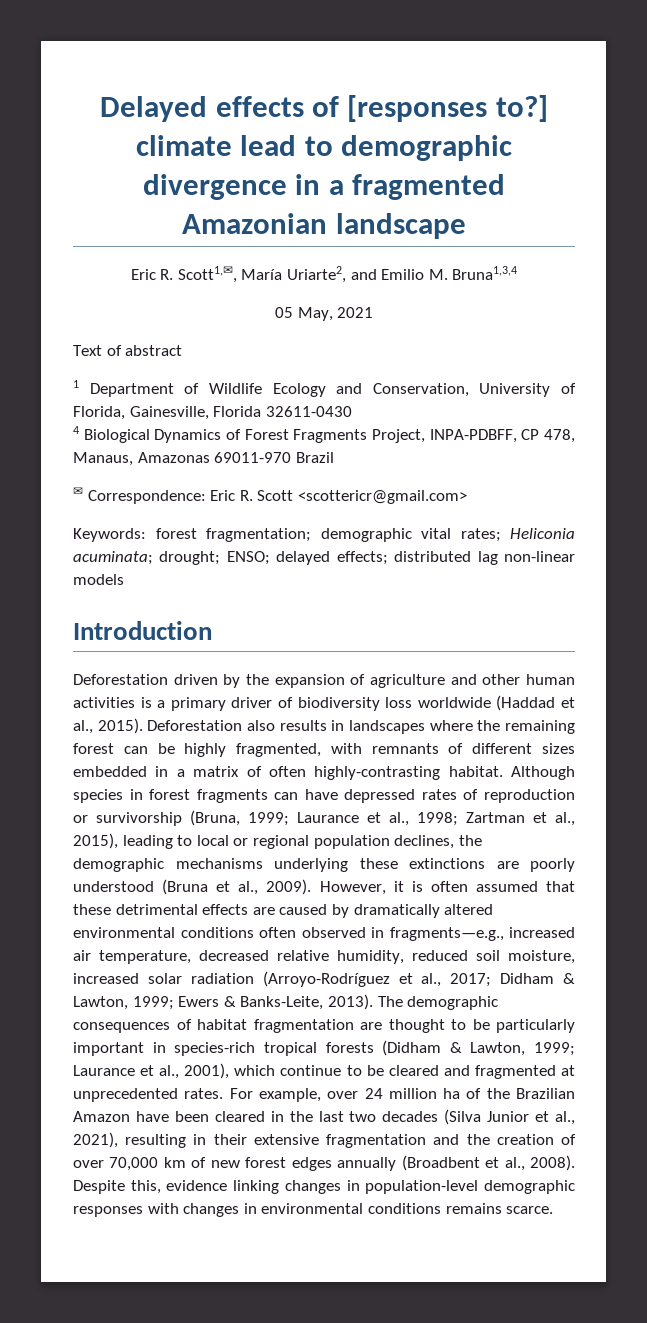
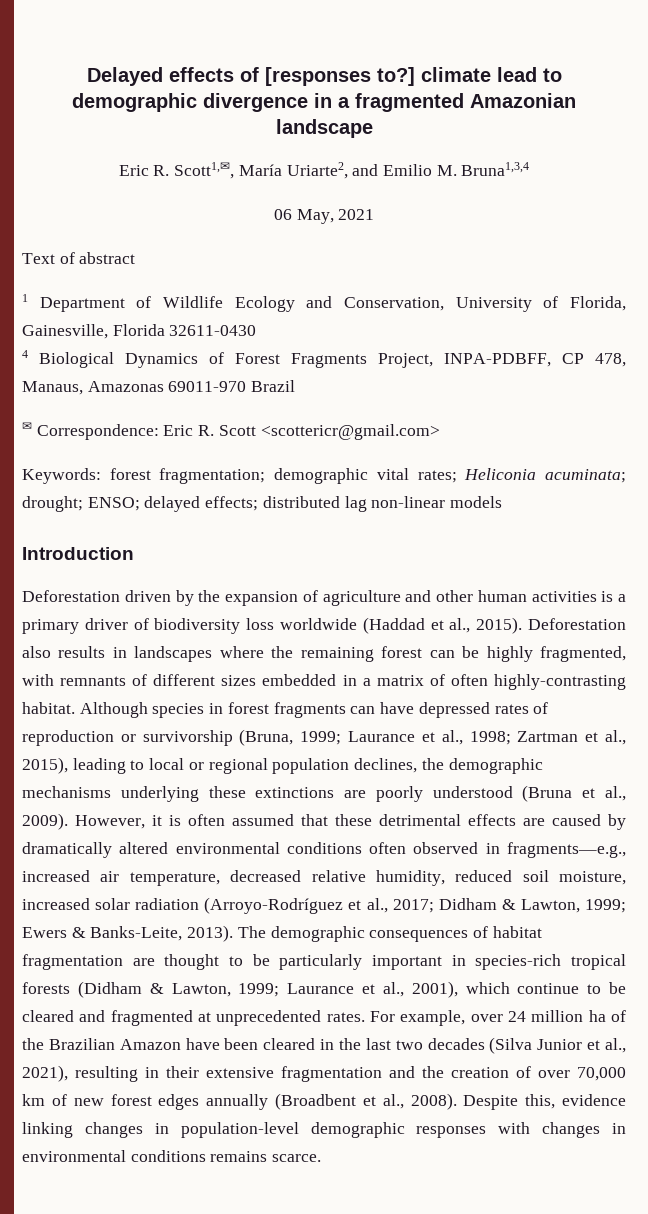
- 05 May, 2021
+ 06 May, 2021

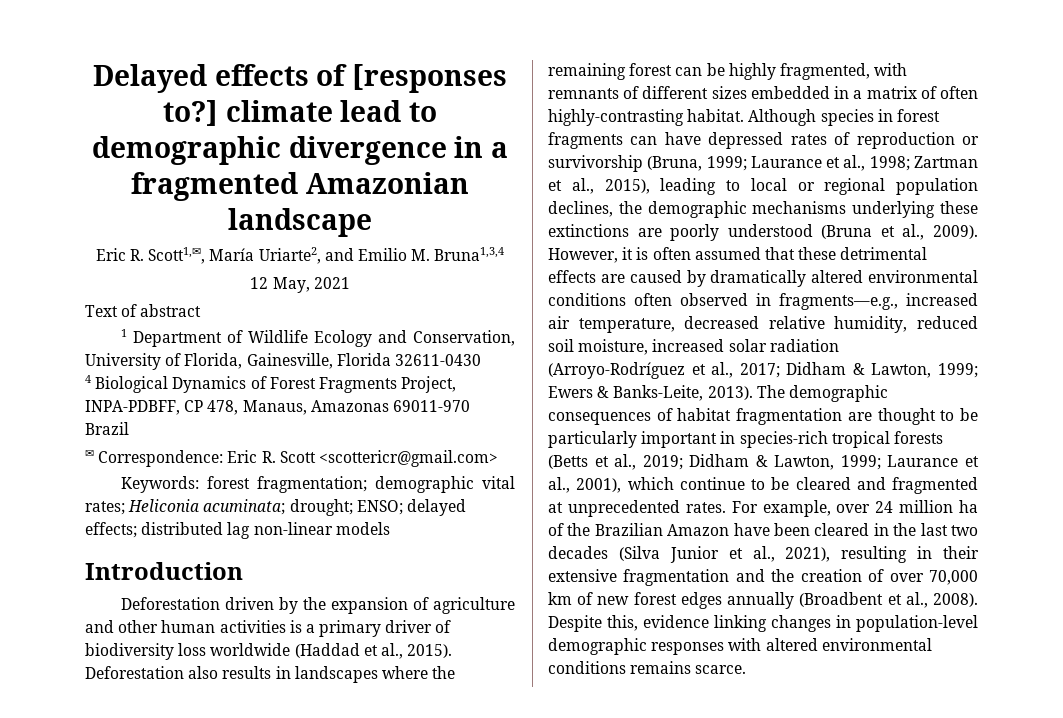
- 06 May, 2021
+ 12 May, 2021
- The demographic consequences of habitat fragmentation are thought to be particularly important in species-rich tropical forests (Didham & Lawton, 1999; Laurance et al., 2001), which continue to be cleared and fragmented at unprecedented rates.
+ The demographic consequences of habitat fragmentation are thought to be particularly important in species-rich tropical forests (Betts et al., 2019; Didham & Lawton, 1999; Laurance et al., 2001), which continue to be cleared and fragmented at unprecedented rates.
- Despite this, evidence linking changes in population-level demographic responses with changes in environmental conditions remains scarce.
+ Despite this, evidence linking changes in population-level demographic responses with altered environmental conditions remains scarce.

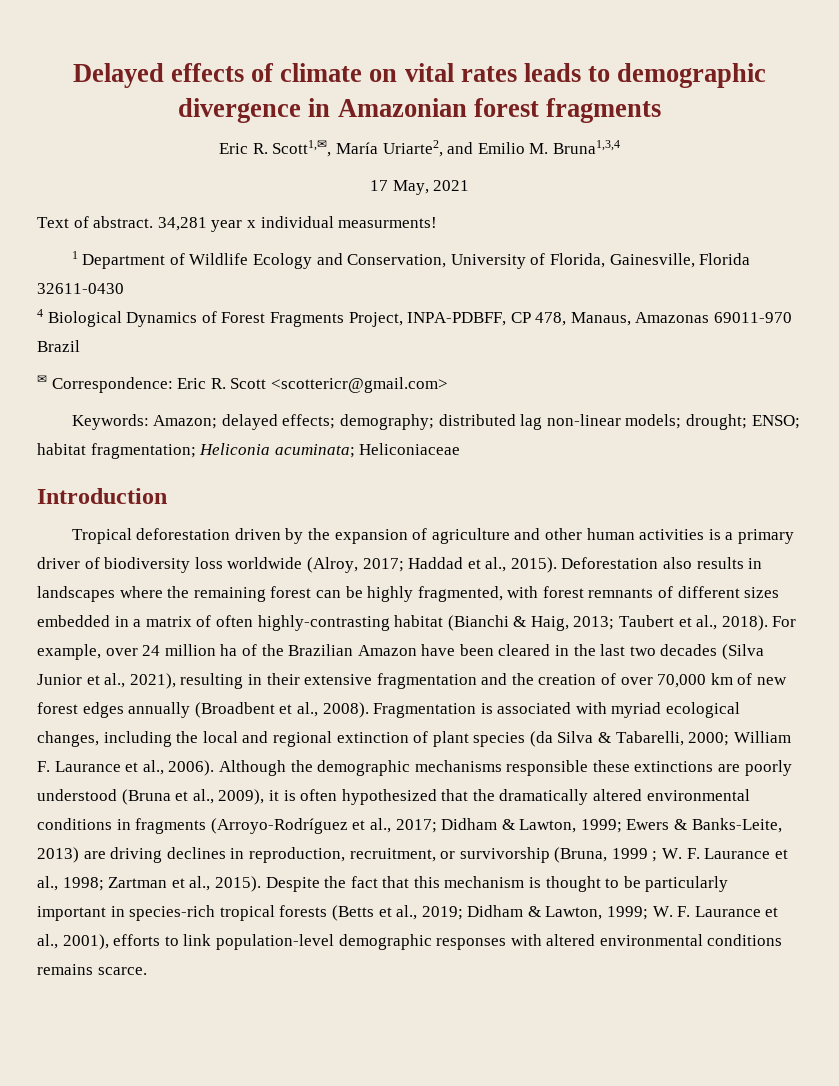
- Delayed effects of [responses to?] climate lead to demographic divergence in a fragmented Amazonian landscape
+ Delayed effects of climate on vital rates leads to demographic divergence in Amazonian forest fragments
- 12 May, 2021
+ 17 May, 2021
- Text of abstract
+ Text of abstract. 34,281 year x individual measurments!
- Keywords: forest fragmentation; demographic vital rates; Heliconia acuminata; drought; ENSO; delayed effects; distributed lag non-linear models
+ Keywords: Amazon; delayed effects; demography; distributed lag non-linear models; drought; ENSO; habitat fragmentation; Heliconia acuminata; Heliconiaceae
- Deforestation driven by the expansion of agriculture and other human activities is a primary driver of biodiversity loss worldwide (Haddad et al., 2015).
+ Tropical deforestation driven by the expansion of agriculture and other human activities is a primary driver of biodiversity loss worldwide (Alroy, 2017; Haddad et al., 2015).
- Deforestation also results in landscapes where the remaining forest can be highly fragmented, with remnants of different sizes embedded in a matrix of often highly-contrasting habitat. Although species in forest fragments can have depressed rates of reproduction or survivorship (Bruna, 1999; Laurance et al., 1998; Zartman et al., 2015), leading to local or regional population declines, the demographic mechanisms underlying these extinctions are poorly understood (Bruna et al., 2009). However, it is often assumed that these detrimental effects are caused by dramatically altered environmental conditions often observed in fragments—e.g., increased air temperature, decreased relative humidity, reduced soil moisture, increased solar radiation (Arroyo-Rodríguez et al., 2017; Didham & Lawton, 1999; Ewers & Banks-Leite, 2013). The demographic consequences of habitat fragmentation are thought to be particularly important in species-rich tropical forests (Betts et al., 2019; Didham & Lawton, 1999; Laurance et al., 2001), which continue to be cleared and fragmented at unprecedented rates.
+ Deforestation also results in landscapes where the remaining forest can be highly fragmented, with forest remnants of different sizes embedded in a matrix of often highly-contrasting habitat (Bianchi & Haig, 2013; Taubert et al., 2018).
- Despite this, evidence linking changes in population-level demographic responses with altered environmental conditions remains scarce.
+ Fragmentation is associated with myriad ecological changes, including the local and regional extinction of plant species (da Silva & Tabarelli, 2000; William F. Laurance et al., 2006). Although the demographic mechanisms responsible these extinctions are poorly understood (Bruna et al., 2009), it is often hypothesized that the dramatically altered environmental conditions in fragments (Arroyo-Rodríguez et al., 2017; Didham & Lawton, 1999; Ewers & Banks-Leite, 2013) are driving declines in reproduction, recruitment, or survivorship (Bruna, 1999 ; W. F. Laurance et al., 1998; Zartman et al., 2015). Despite the fact that this mechanism is thought to be particularly important in species-rich tropical forests (Betts et al., 2019; Didham & Lawton, 1999; W. F. Laurance et al., 2001), efforts to link population-level demographic responses with altered environmental conditions remains scarce.

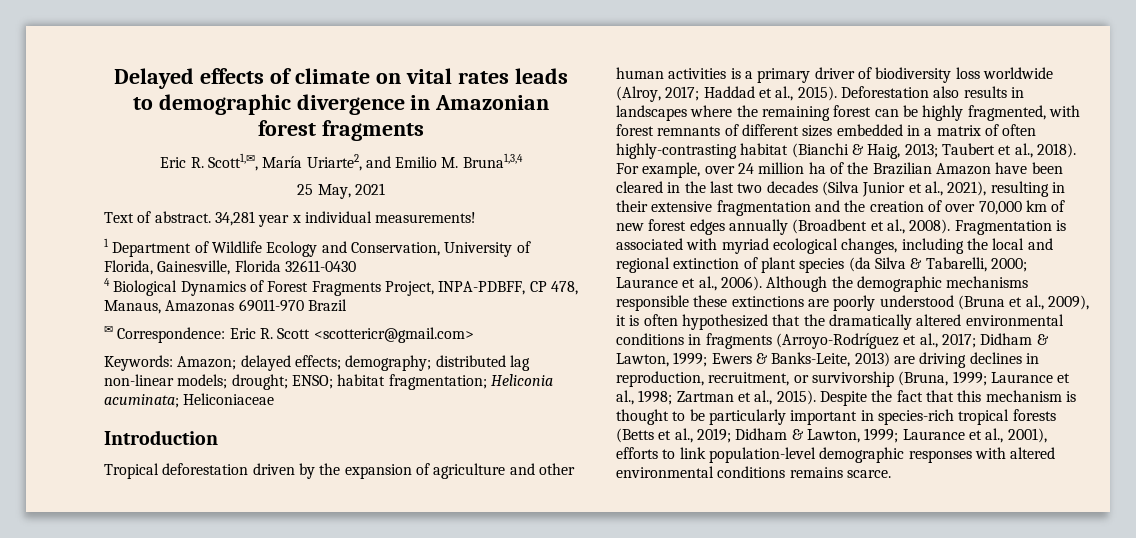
- 17 May, 2021
+ 25 May, 2021
- 34,281 year x individual measurments!
+ 34,281 year x individual measurements!
- Fragmentation is associated with myriad ecological changes, including the local and regional extinction of plant species (da Silva & Tabarelli, 2000; William F. Laurance et al., 2006).
+ Fragmentation is associated with myriad ecological changes, including the local and regional extinction of plant species (da Silva & Tabarelli, 2000; Laurance et al., 2006).
- Although the demographic mechanisms responsible these extinctions are poorly understood (Bruna et al., 2009), it is often hypothesized that the dramatically altered environmental conditions in fragments (Arroyo-Rodríguez et al., 2017; Didham & Lawton, 1999; Ewers & Banks-Leite, 2013) are driving declines in reproduction, recruitment, or survivorship (Bruna, 1999 ; W. F. Laurance et al., 1998; Zartman et al., 2015).
+ Although the demographic mechanisms responsible these extinctions are poorly understood (Bruna et al., 2009), it is often hypothesized that the dramatically altered environmental conditions in fragments (Arroyo-Rodríguez et al., 2017; Didham & Lawton, 1999; Ewers & Banks-Leite, 2013) are driving declines in reproduction, recruitment, or survivorship (Bruna, 1999; Laurance et al., 1998; Zartman et al., 2015).
- Despite the fact that this mechanism is thought to be particularly important in species-rich tropical forests (Betts et al., 2019; Didham & Lawton, 1999; W. F. Laurance et al., 2001), efforts to link population-level demographic responses with altered environmental conditions remains scarce.
+ Despite the fact that this mechanism is thought to be particularly important in species-rich tropical forests (Betts et al., 2019; Didham & Lawton, 1999; Laurance et al., 2001), efforts to link population-level demographic responses with altered environmental conditions remains scarce.

